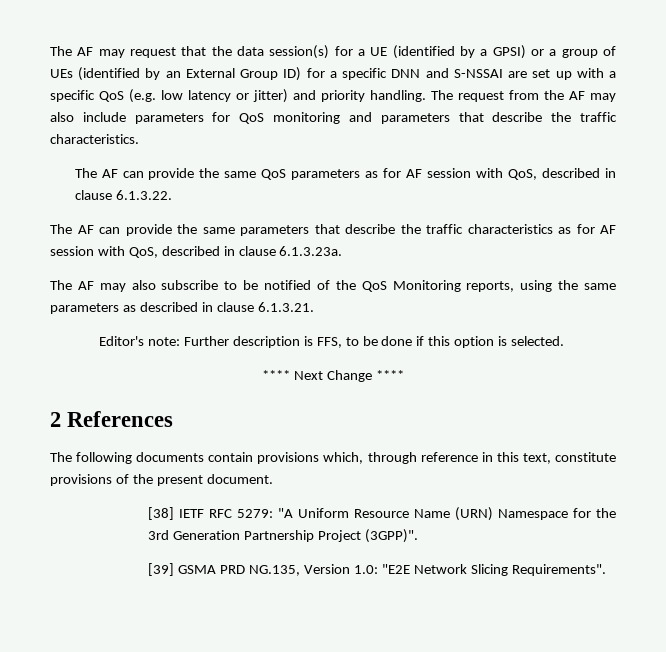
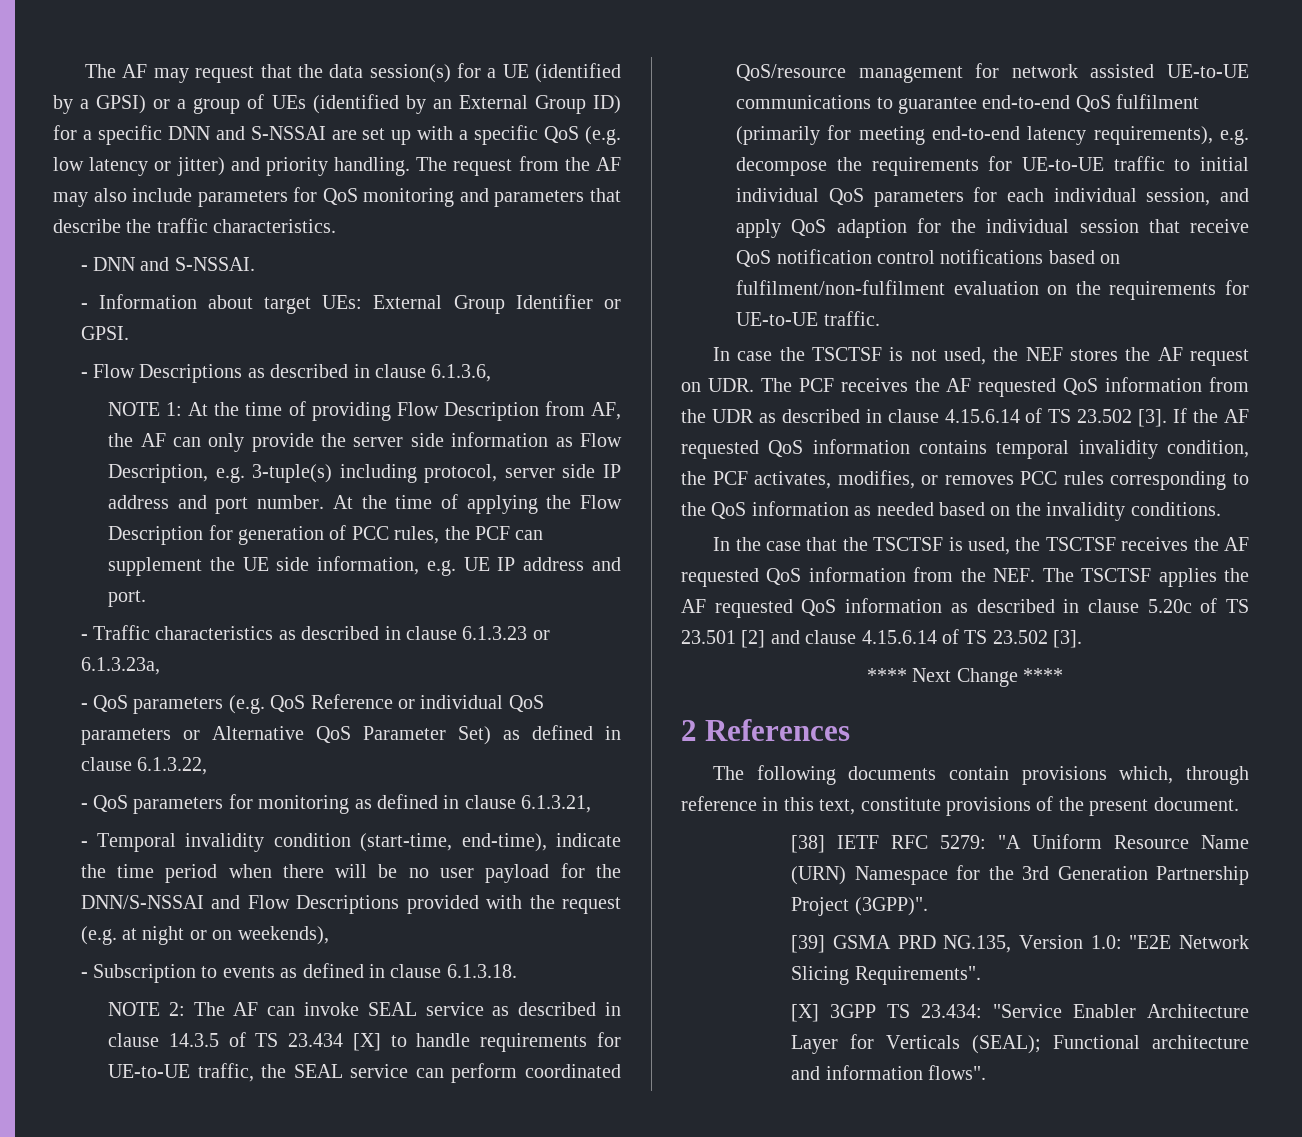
- The AF can provide the same QoS parameters as for AF session with QoS, described in clause 6.1.3.22.
- The AF can provide the same parameters that describe the traffic characteristics as for AF session with QoS, described in clause 6.1.3.23a.
- The AF may also subscribe to be notified of the QoS Monitoring reports, using the same parameters as described in clause 6.1.3.21.
- Editor's note: Further description is FFS, to be done if this option is selected.
+ - DNN and S-NSSAI.
+ - Information about target UEs: External Group Identifier or GPSI.
+ - Flow Descriptions as described in clause 6.1.3.6,
+ NOTE 1: At the time of providing Flow Description from AF, the AF can only provide the server side information as Flow Description, e.g. 3-tuple(s) including protocol, server side IP address and port number. At the time of applying the Flow Description for generation of PCC rules, the PCF can supplement the UE side information, e.g. UE IP address and port.
+ - Traffic characteristics as described in clause 6.1.3.23 or 6.1.3.23a,
+ - QoS parameters (e.g. QoS Reference or individual QoS parameters or Alternative QoS Parameter Set) as defined in clause 6.1.3.22,
+ - QoS parameters for monitoring as defined in clause 6.1.3.21,
+ - Temporal invalidity condition (start-time, end-time), indicate the time period when there will be no user payload for the DNN/S-NSSAI and Flow Descriptions provided with the request (e.g. at night or on weekends),
+ - Subscription to events as defined in clause 6.1.3.18.
+ NOTE 2: The AF can invoke SEAL service as described in clause 14.3.5 of TS 23.434 [X] to handle requirements for UE-to-UE traffic, the SEAL service can perform coordinated QoS/resource management for network assisted UE-to-UE communications to guarantee end-to-end QoS fulfilment (primarily for meeting end-to-end latency requirements), e.g. decompose the requirements for UE-to-UE traffic to initial individual QoS parameters for each individual session, and apply QoS adaption for the individual session that receive QoS notification control notifications based on fulfilment/non-fulfilment evaluation on the requirements for UE-to-UE traffic.
+ In case the TSCTSF is not used, the NEF stores the AF request on UDR. The PCF receives the AF requested QoS information from the UDR as described in clause 4.15.6.14 of TS 23.502 [3]. If the AF requested QoS information contains temporal invalidity condition, the PCF activates, modifies, or removes PCC rules corresponding to the QoS information as needed based on the invalidity conditions.
+ In the case that the TSCTSF is used, the TSCTSF receives the AF requested QoS information from the NEF. The TSCTSF applies the AF requested QoS information as described in clause 5.20c of TS 23.501 [2] and clause 4.15.6.14 of TS 23.502 [3].
+ [X] 3GPP TS 23.434: "Service Enabler Architecture Layer for Verticals (SEAL); Functional architecture and information flows".

